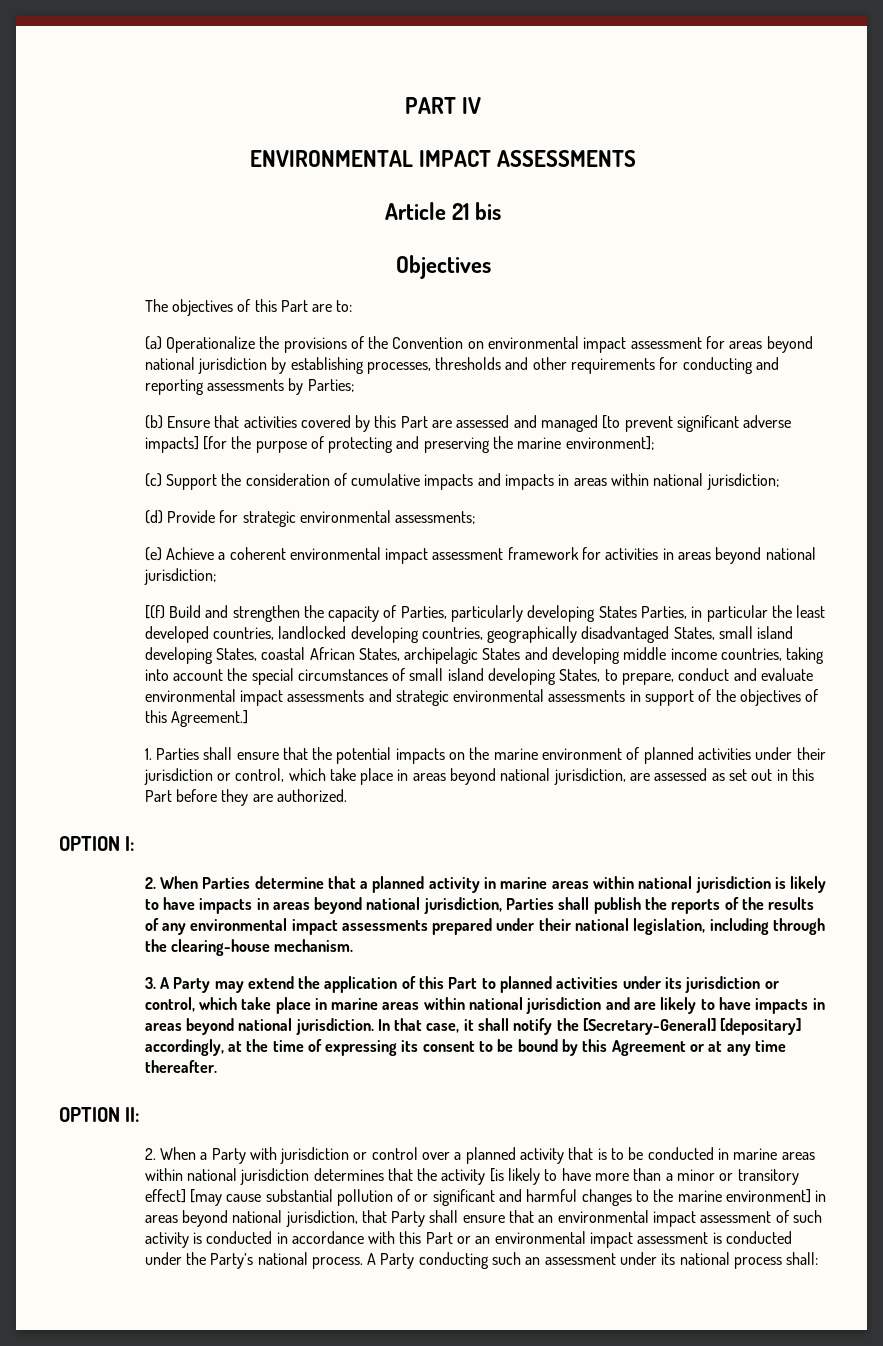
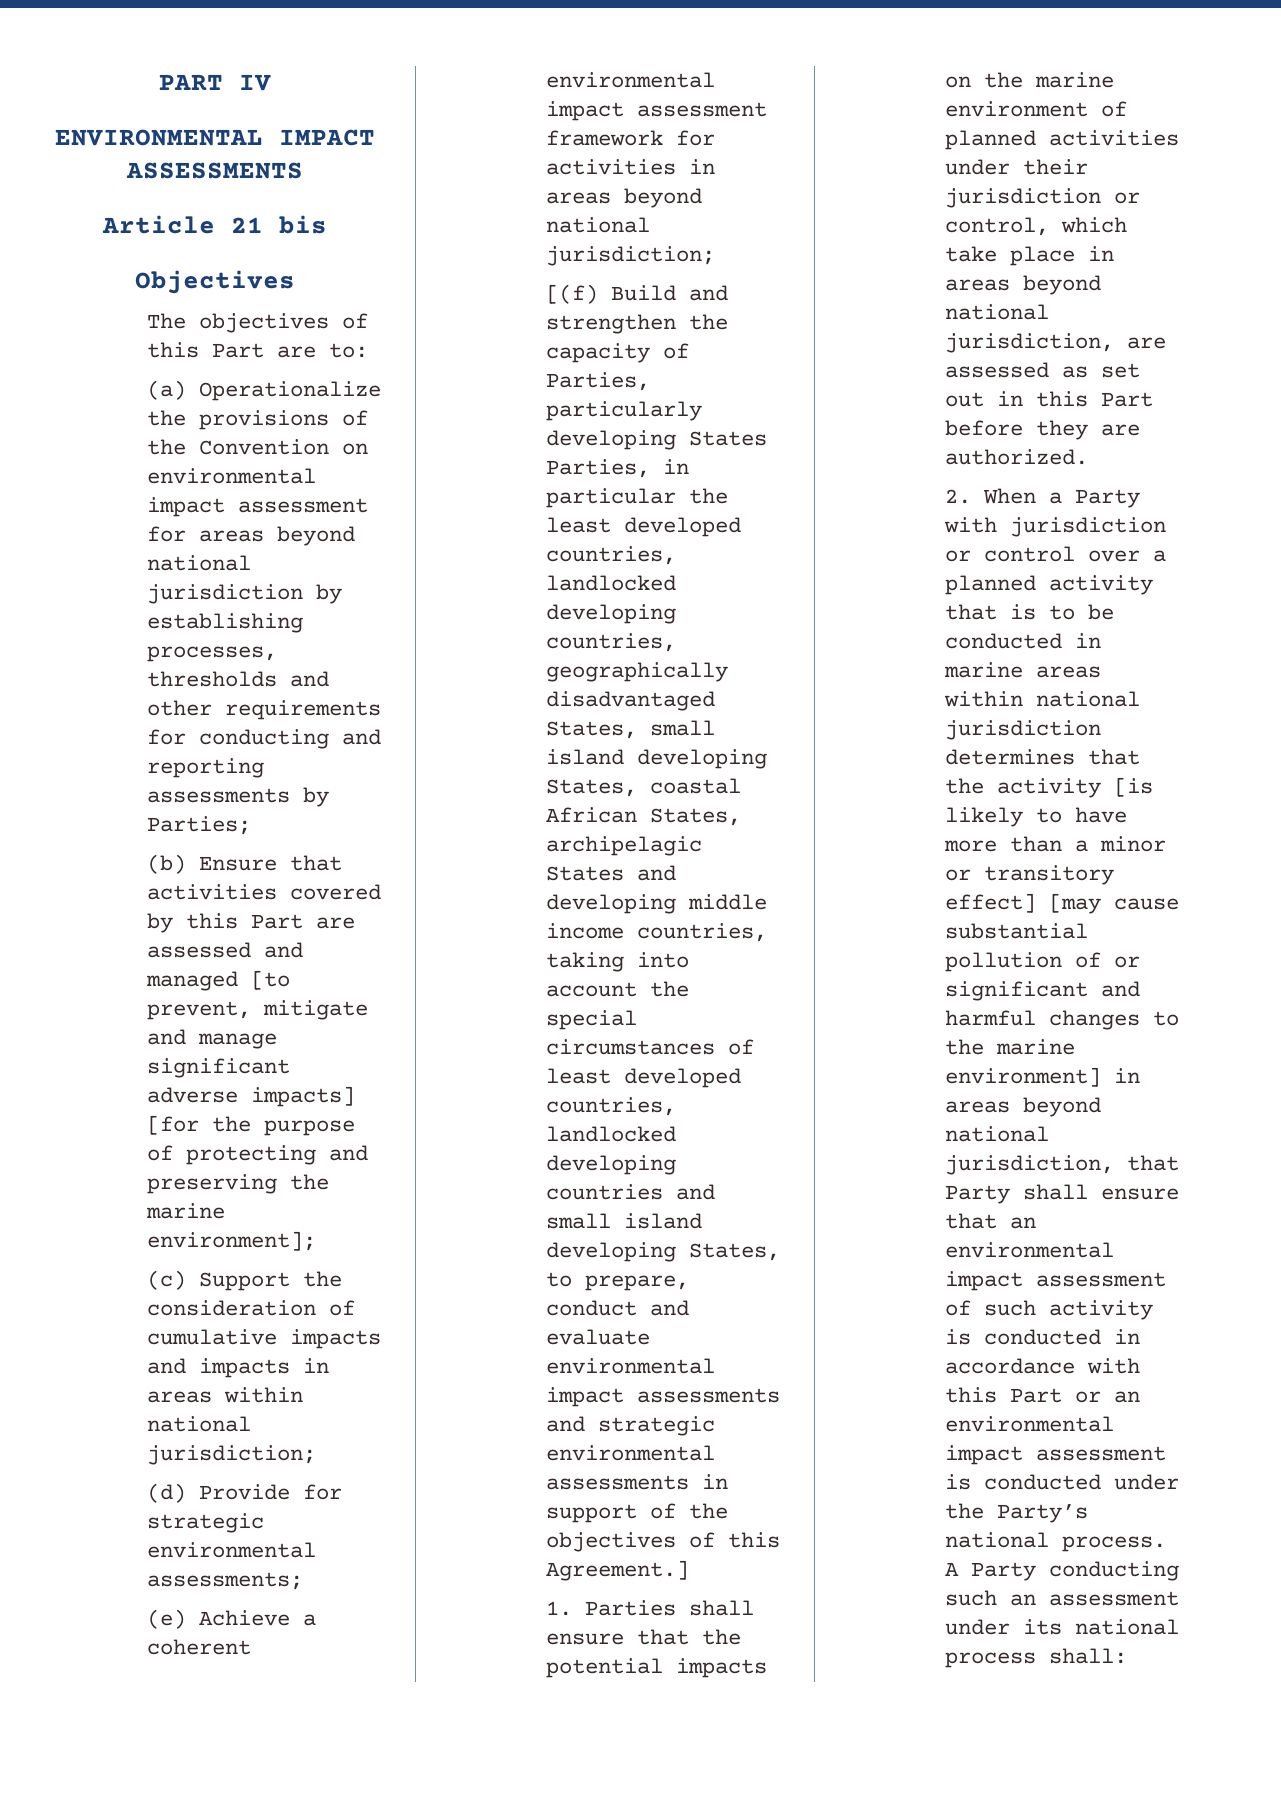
- (b) Ensure that activities covered by this Part are assessed and managed [to prevent significant adverse impacts] [for the purpose of protecting and preserving the marine environment];
+ (b) Ensure that activities covered by this Part are assessed and managed [to prevent, mitigate and manage significant adverse impacts] [for the purpose of protecting and preserving the marine environment];
- [(f) Build and strengthen the capacity of Parties, particularly developing States Parties, in particular the least developed countries, landlocked developing countries, geographically disadvantaged States, small island developing States, coastal African States, archipelagic States and developing middle income countries, taking into account the special circumstances of small island developing States, to prepare, conduct and evaluate environmental impact assessments and strategic environmental assessments in support of the objectives of this Agreement.]
+ [(f) Build and strengthen the capacity of Parties, particularly developing States Parties, in particular the least developed countries, landlocked developing countries, geographically disadvantaged States, small island developing States, coastal African States, archipelagic States and developing middle income countries, taking into account the special circumstances of least developed countries, landlocked developing countries and small island developing States, to prepare, conduct and evaluate environmental impact assessments and strategic environmental assessments in support of the objectives of this Agreement.]
- OPTION I:
- 2. When Parties determine that a planned activity in marine areas within national jurisdiction is likely to have impacts in areas beyond national jurisdiction, Parties shall publish the reports of the results of any environmental impact assessments prepared under their national legislation, including through the clearing-house mechanism.
- 3. A Party may extend the application of this Part to planned activities under its jurisdiction or control, which take place in marine areas within national jurisdiction and are likely to have impacts in areas beyond national jurisdiction. In that case, it shall notify the [Secretary-General] [depositary] accordingly, at the time of expressing its consent to be bound by this Agreement or at any time thereafter.
- OPTION II:

